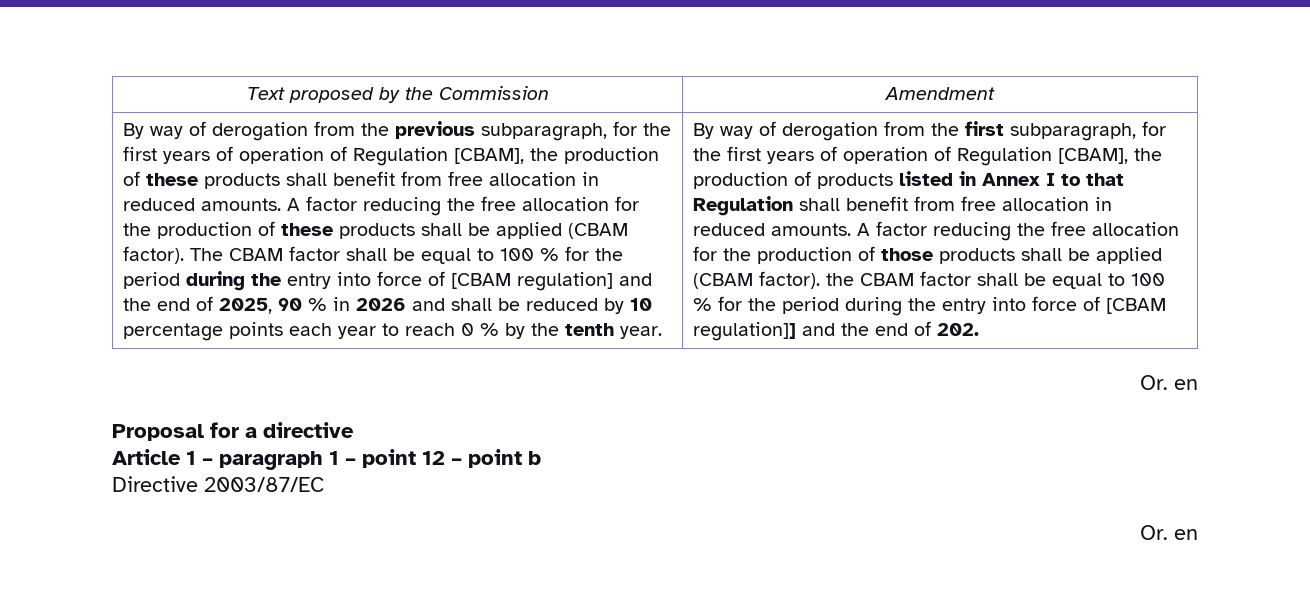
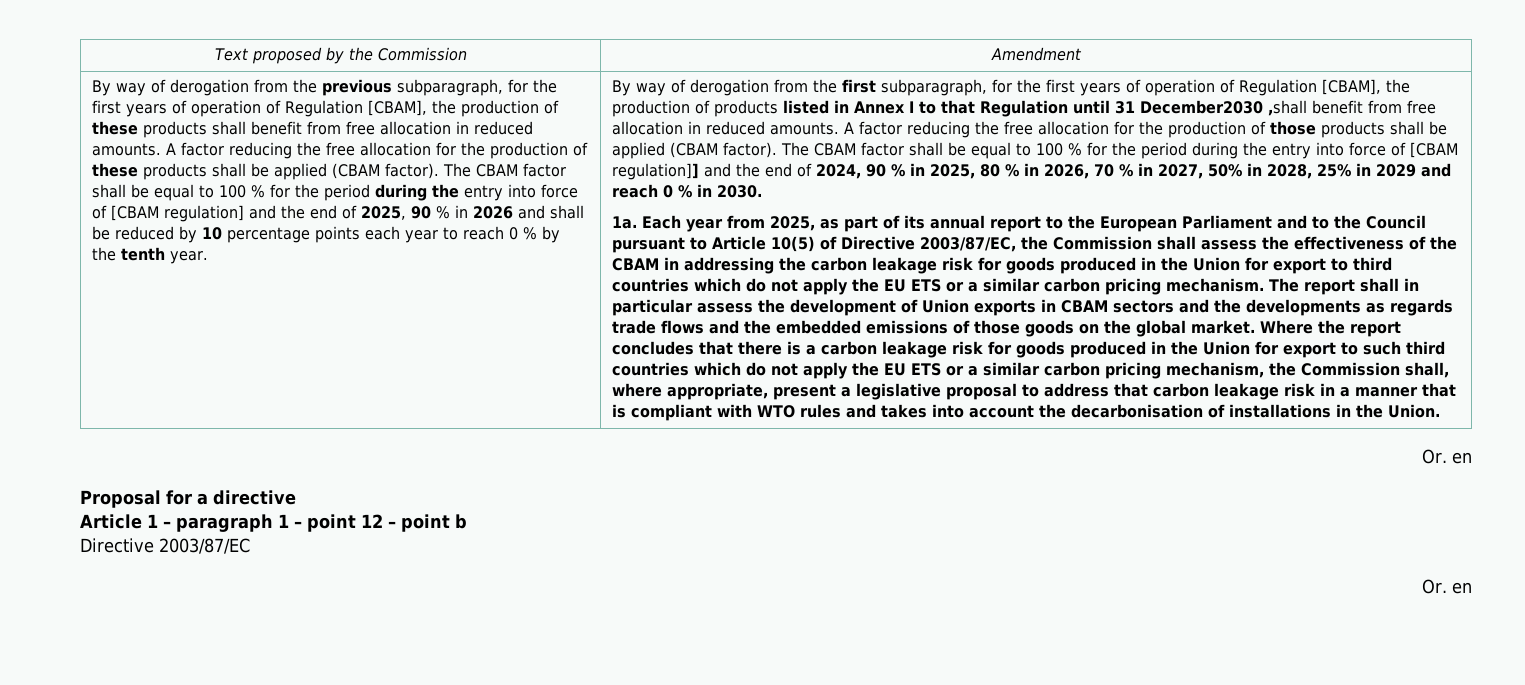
- By way of derogation from the first subparagraph, for the first years of operation of Regulation [CBAM], the production of products listed in Annex I to that Regulation shall benefit from free allocation in reduced amounts.
+ By way of derogation from the first subparagraph, for the first years of operation of Regulation [CBAM], the production of products listed in Annex I to that Regulation until 31 December2030 ,shall benefit from free allocation in reduced amounts.
- A factor reducing the free allocation for the production of those products shall be applied (CBAM factor). the CBAM factor shall be equal to 100 % for the period during the entry into force of [CBAM regulation]] and the end of 202.
+ A factor reducing the free allocation for the production of those products shall be applied (CBAM factor). The CBAM factor shall be equal to 100 % for the period during the entry into force of [CBAM regulation]] and the end of 2024, 90 % in 2025, 80 % in 2026, 70 % in 2027, 50% in 2028, 25% in 2029 and reach 0 % in 2030.
+ 1a. Each year from 2025, as part of its annual report to the European Parliament and to the Council pursuant to Article 10(5) of Directive 2003/87/EC, the Commission shall assess the effectiveness of the CBAM in addressing the carbon leakage risk for goods produced in the Union for export to third countries which do not apply the EU ETS or a similar carbon pricing mechanism. The report shall in particular assess the development of Union exports in CBAM sectors and the developments as regards trade flows and the embedded emissions of those goods on the global market. Where the report concludes that there is a carbon leakage risk for goods produced in the Union for export to such third countries which do not apply the EU ETS or a similar carbon pricing mechanism, the Commission shall, where appropriate, present a legislative proposal to address that carbon leakage risk in a manner that is compliant with WTO rules and takes into account the decarbonisation of installations in the Union.

